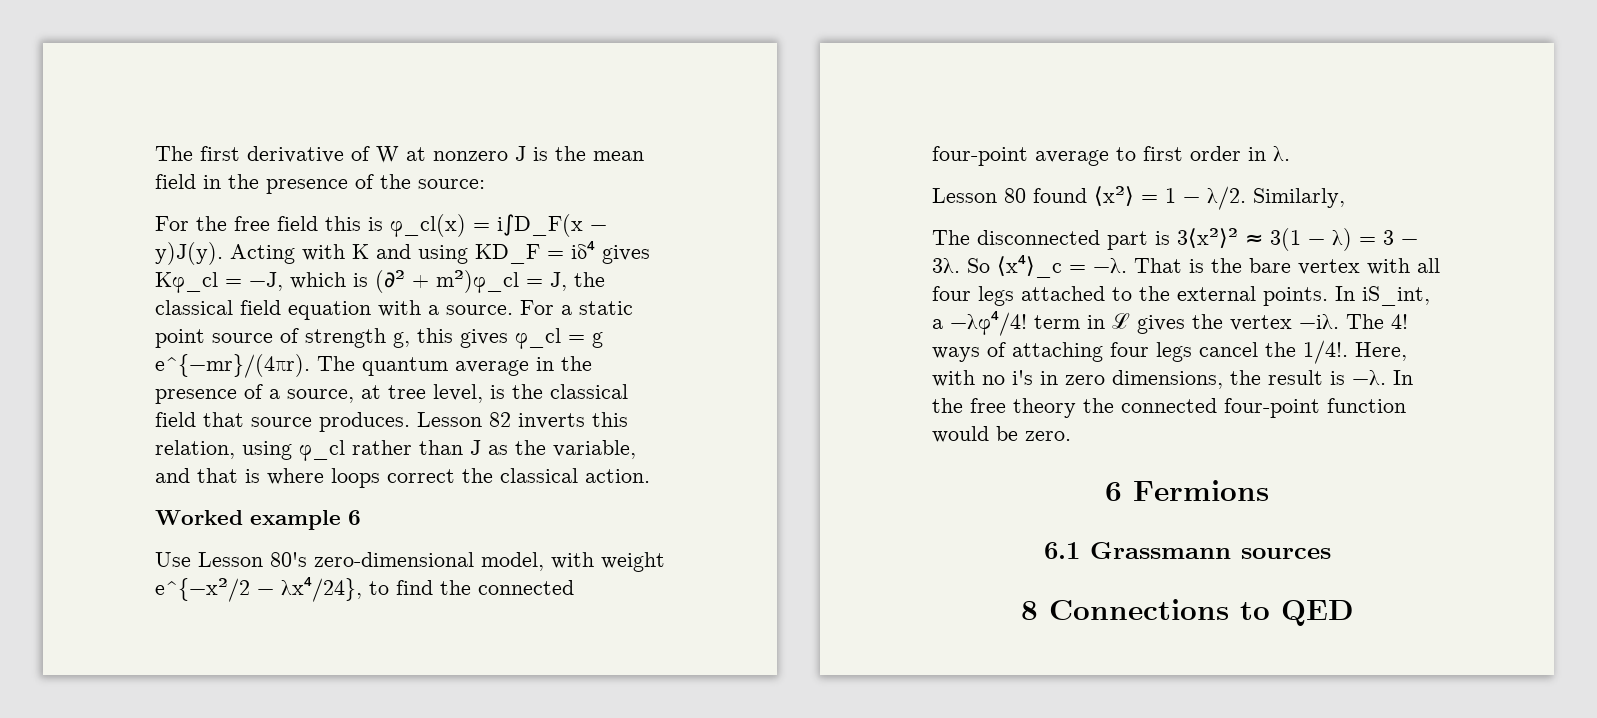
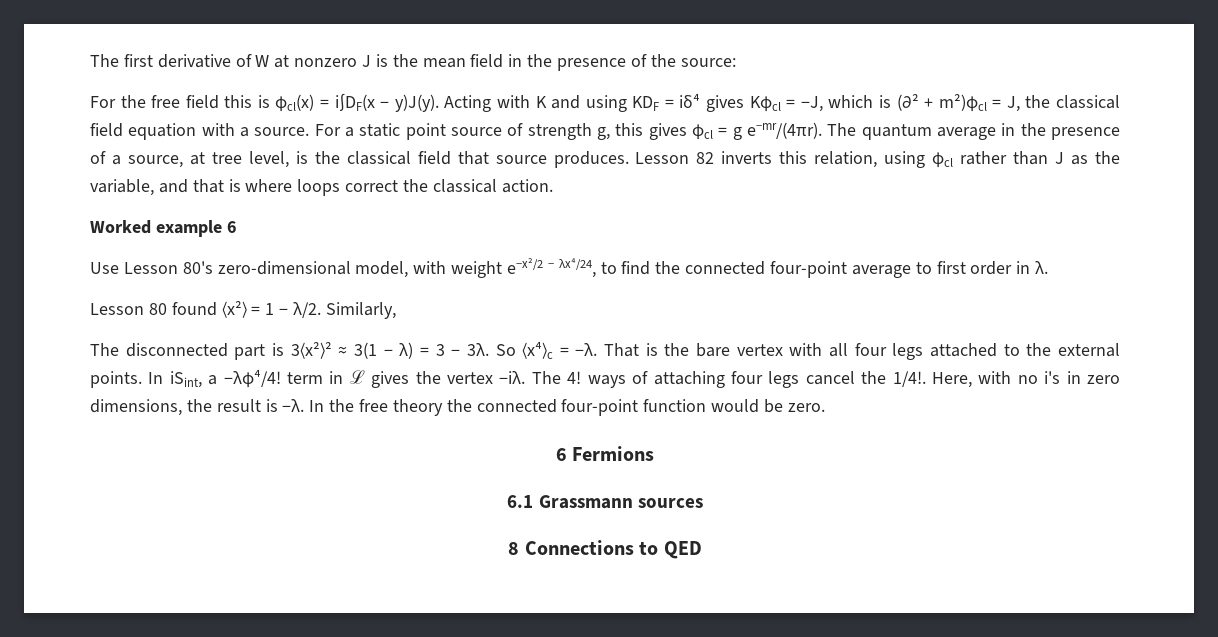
- For the free field this is φ_cl(x) = i∫D_F(x − y)J(y).
+ For the free field this is φcl(x) = i∫DF(x − y)J(y).
- Acting with K and using KD_F = iδ⁴ gives Kφ_cl = −J, which is (∂² + m²)φ_cl = J, the classical field equation with a source.
+ Acting with K and using KDF = iδ⁴ gives Kφcl = −J, which is (∂² + m²)φcl = J, the classical field equation with a source.
- For a static point source of strength g, this gives φ_cl = g e^{−mr}/(4πr).
+ For a static point source of strength g, this gives φcl = g e−mr/(4πr).
- Lesson 82 inverts this relation, using φ_cl rather than J as the variable, and that is where loops correct the classical action.
+ Lesson 82 inverts this relation, using φcl rather than J as the variable, and that is where loops correct the classical action.
- Use Lesson 80's zero-dimensional model, with weight e^{−x²/2 − λx⁴/24}, to find the connected four-point average to first order in λ.
+ Use Lesson 80's zero-dimensional model, with weight e−x²/2 − λx⁴/24, to find the connected four-point average to first order in λ.
- So ⟨x⁴⟩_c = −λ.
+ So ⟨x⁴⟩c = −λ.
- In iS_int, a −λφ⁴/4! term in ℒ gives the vertex −iλ.
+ In iSint, a −λφ⁴/4! term in ℒ gives the vertex −iλ.

